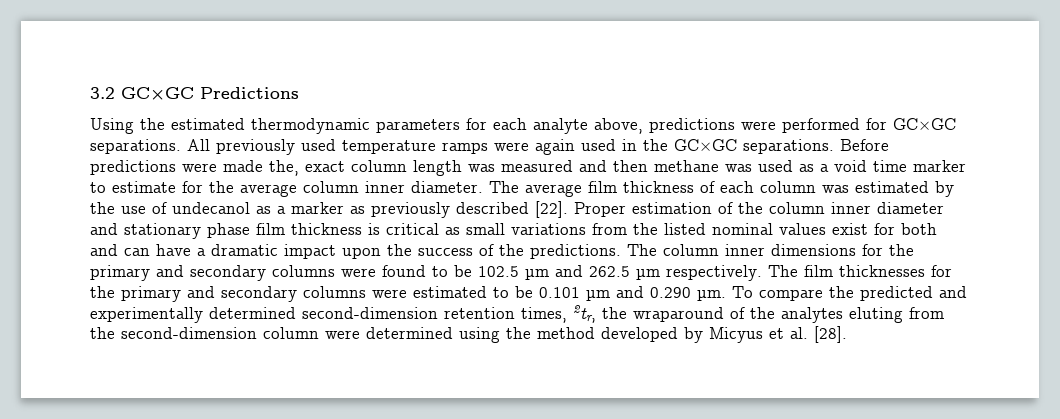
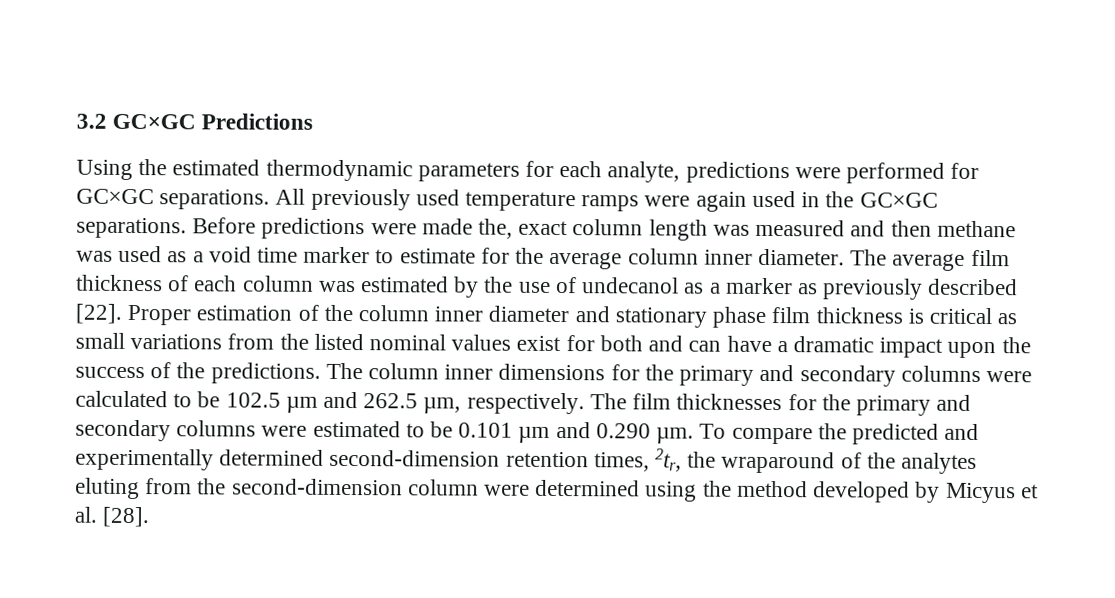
- Using the estimated thermodynamic parameters for each analyte above, predictions were performed for GC×GC separations.
+ Using the estimated thermodynamic parameters for each analyte, predictions were performed for GC×GC separations.
- The column inner dimensions for the primary and secondary columns were found to be 102.5 µm and 262.5 µm respectively.
+ The column inner dimensions for the primary and secondary columns were calculated to be 102.5 µm and 262.5 µm, respectively.

